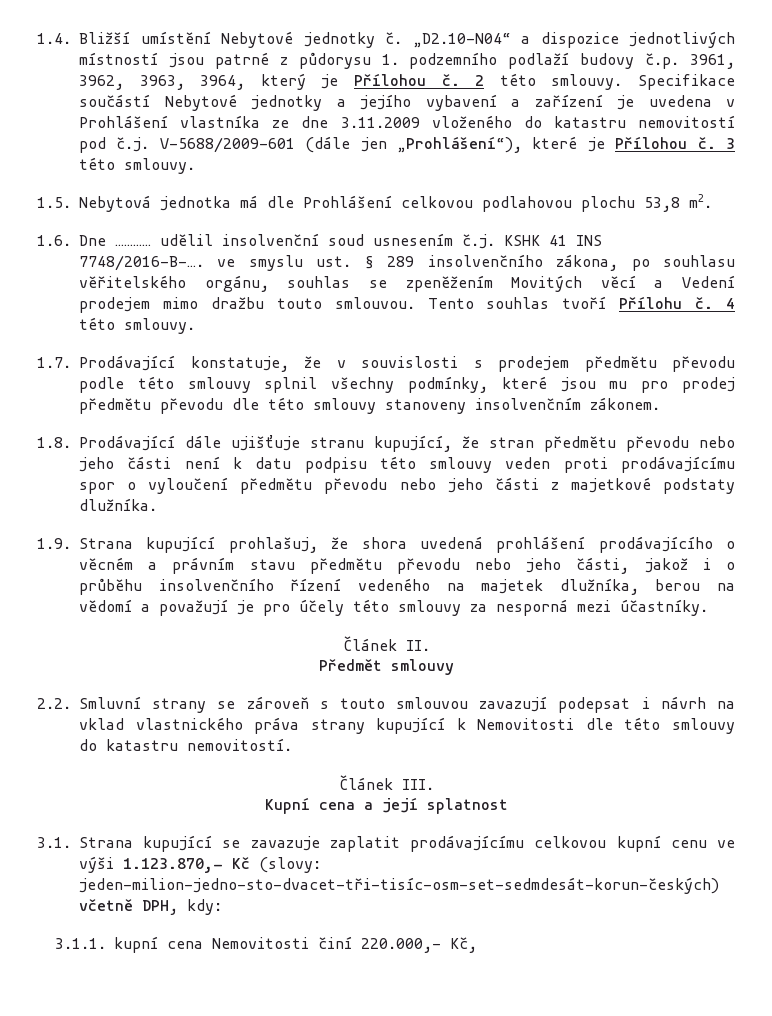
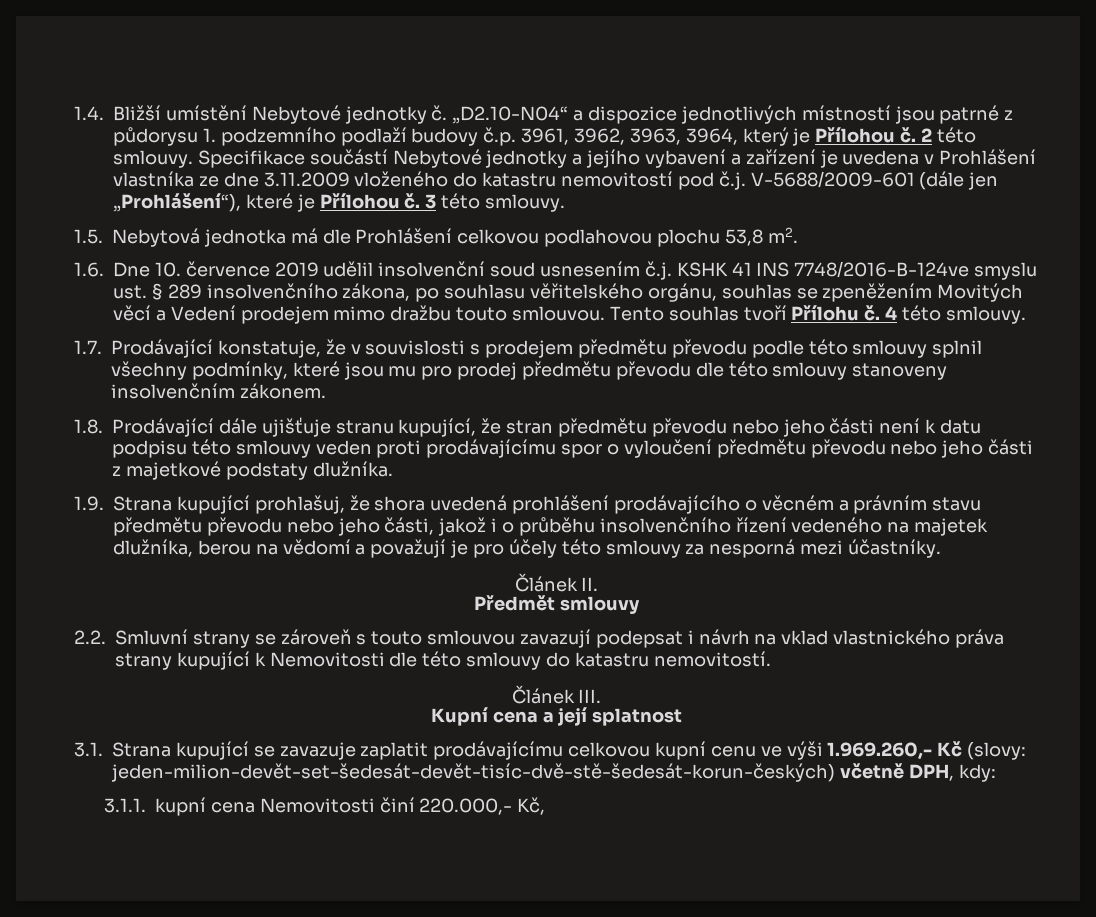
- 1.6. Dne ………… udělil insolvenční soud usnesením č.j. KSHK 41 INS 7748/2016-B-…. ve smyslu ust. § 289 insolvenčního zákona, po souhlasu věřitelského orgánu, souhlas se zpeněžením Movitých věcí a Vedení prodejem mimo dražbu touto smlouvou.
+ 1.6. Dne 10. července 2019 udělil insolvenční soud usnesením č.j. KSHK 41 INS 7748/2016-B-124ve smyslu ust. § 289 insolvenčního zákona, po souhlasu věřitelského orgánu, souhlas se zpeněžením Movitých věcí a Vedení prodejem mimo dražbu touto smlouvou.
- 3.1. Strana kupující se zavazuje zaplatit prodávajícímu celkovou kupní cenu ve výši 1.123.870,- Kč (slovy: jeden-milion-jedno-sto-dvacet-tři-tisíc-osm-set-sedmdesát-korun-českých) včetně DPH, kdy:
+ 3.1. Strana kupující se zavazuje zaplatit prodávajícímu celkovou kupní cenu ve výši 1.969.260,- Kč (slovy: jeden-milion-devět-set-šedesát-devět-tisíc-dvě-stě-šedesát-korun-českých) včetně DPH, kdy:

